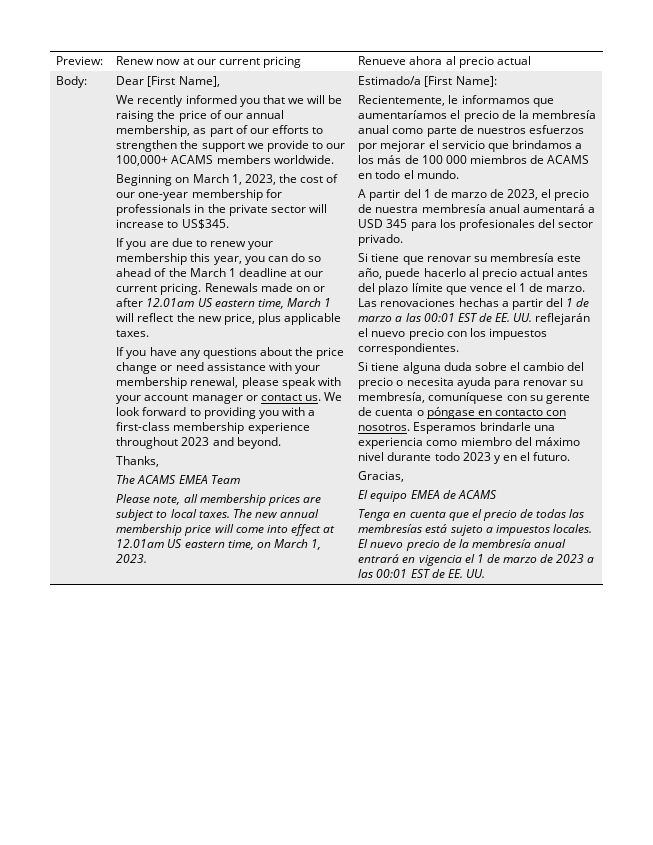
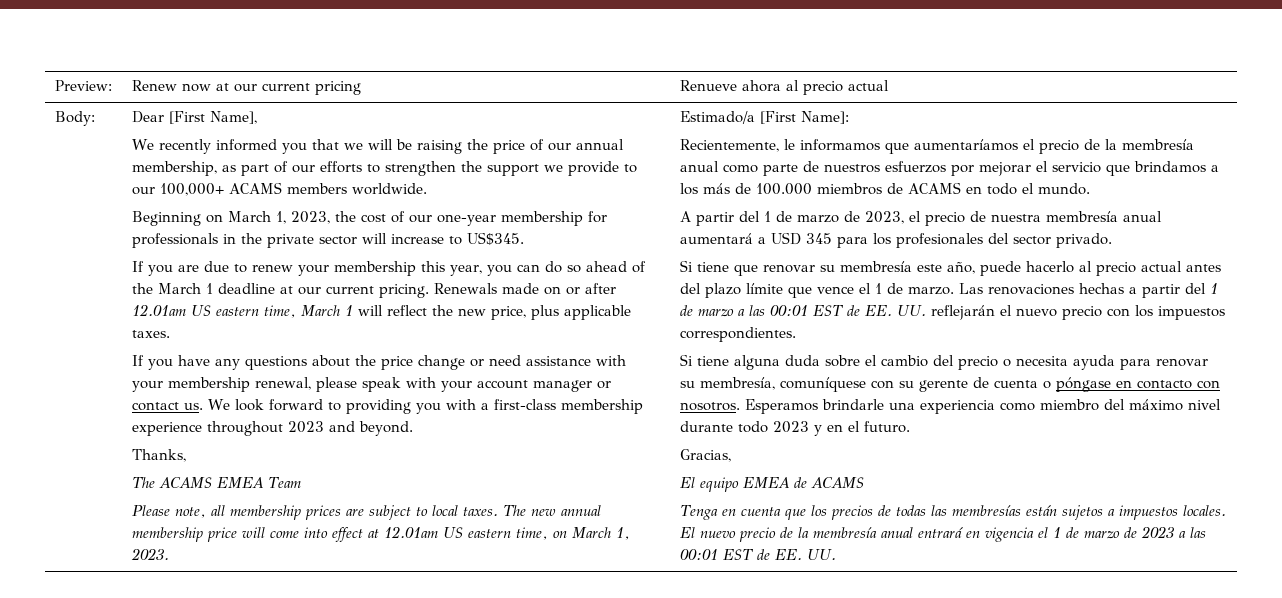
- Recientemente, le informamos que aumentaríamos el precio de la membresía anual como parte de nuestros esfuerzos por mejorar el servicio que brindamos a los más de 100 000 miembros de ACAMS en todo el mundo.
+ Recientemente, le informamos que aumentaríamos el precio de la membresía anual como parte de nuestros esfuerzos por mejorar el servicio que brindamos a los más de 100.000 miembros de ACAMS en todo el mundo.
- Tenga en cuenta que el precio de todas las membresías está sujeto a impuestos locales.
+ Tenga en cuenta que los precios de todas las membresías están sujetos a impuestos locales.

